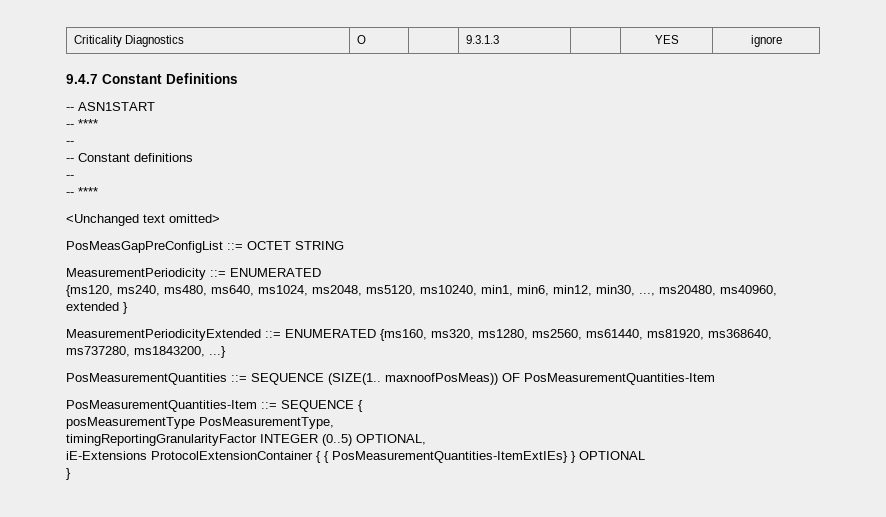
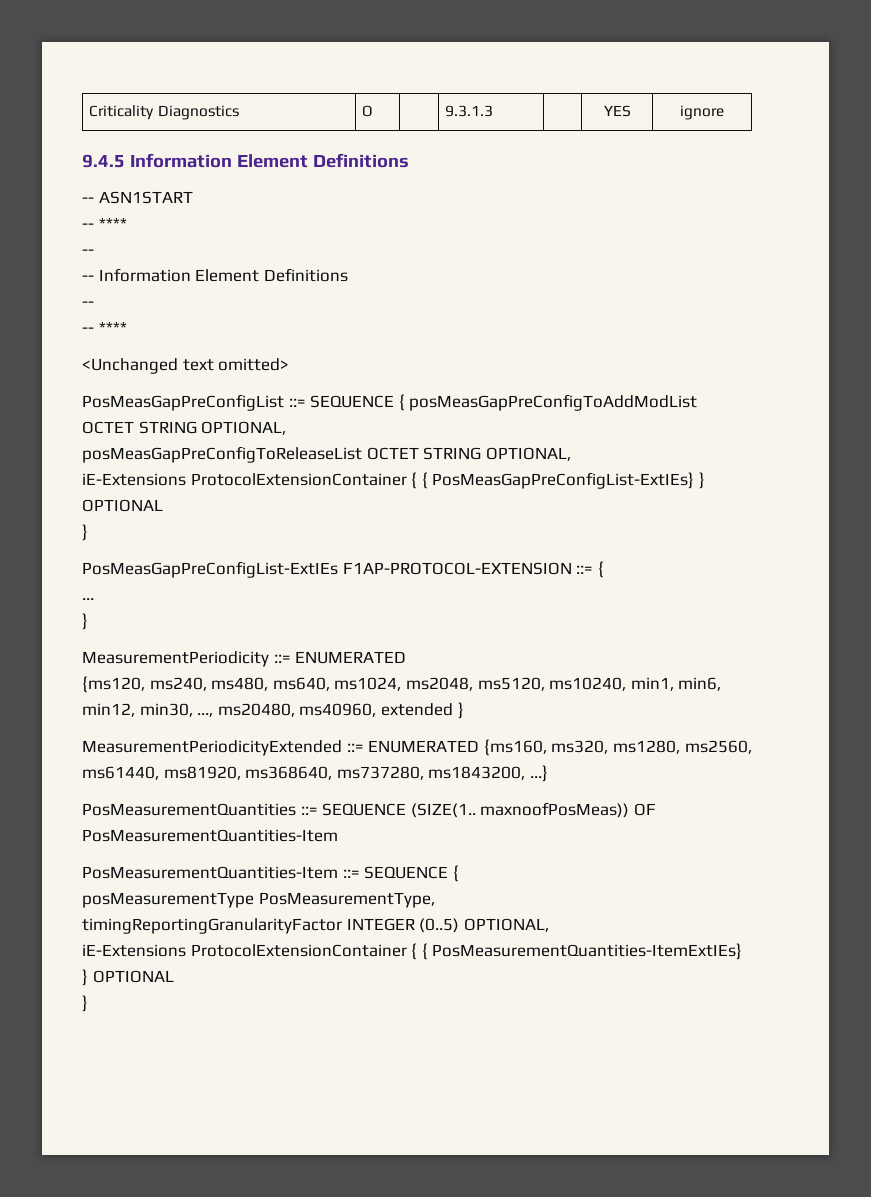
- 9.4.7 Constant Definitions
+ 9.4.5 Information Element Definitions
- -- Constant definitions
+ -- Information Element Definitions
- PosMeasGapPreConfigList ::= OCTET STRING
+ PosMeasGapPreConfigList ::= SEQUENCE { posMeasGapPreConfigToAddModList OCTET STRING OPTIONAL,
+ posMeasGapPreConfigToReleaseList OCTET STRING OPTIONAL,
+ iE-Extensions ProtocolExtensionContainer { { PosMeasGapPreConfigList-ExtIEs} } OPTIONAL
+ }
+ PosMeasGapPreConfigList-ExtIEs F1AP-PROTOCOL-EXTENSION ::= {
+ ...
+ }

